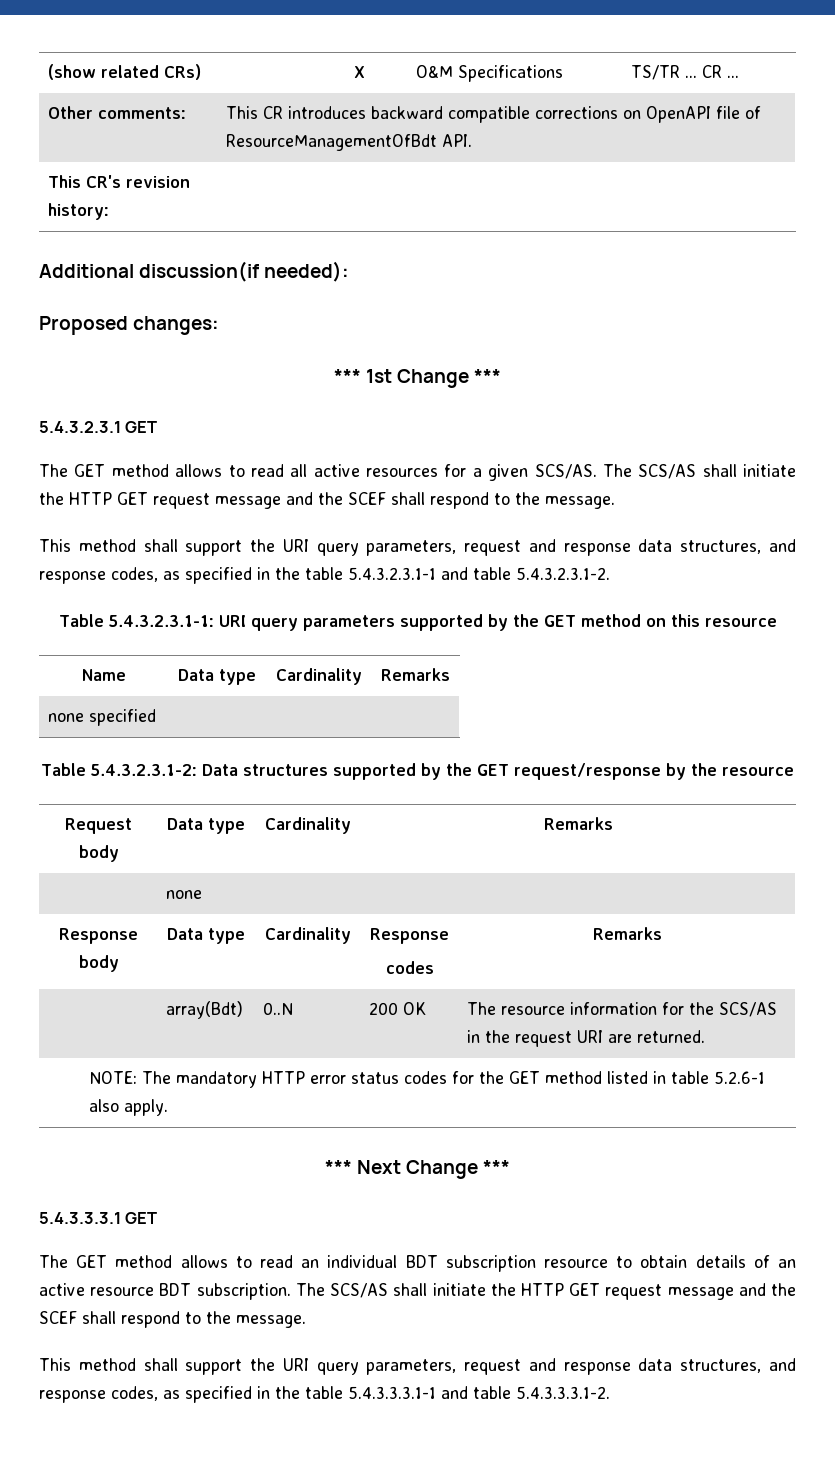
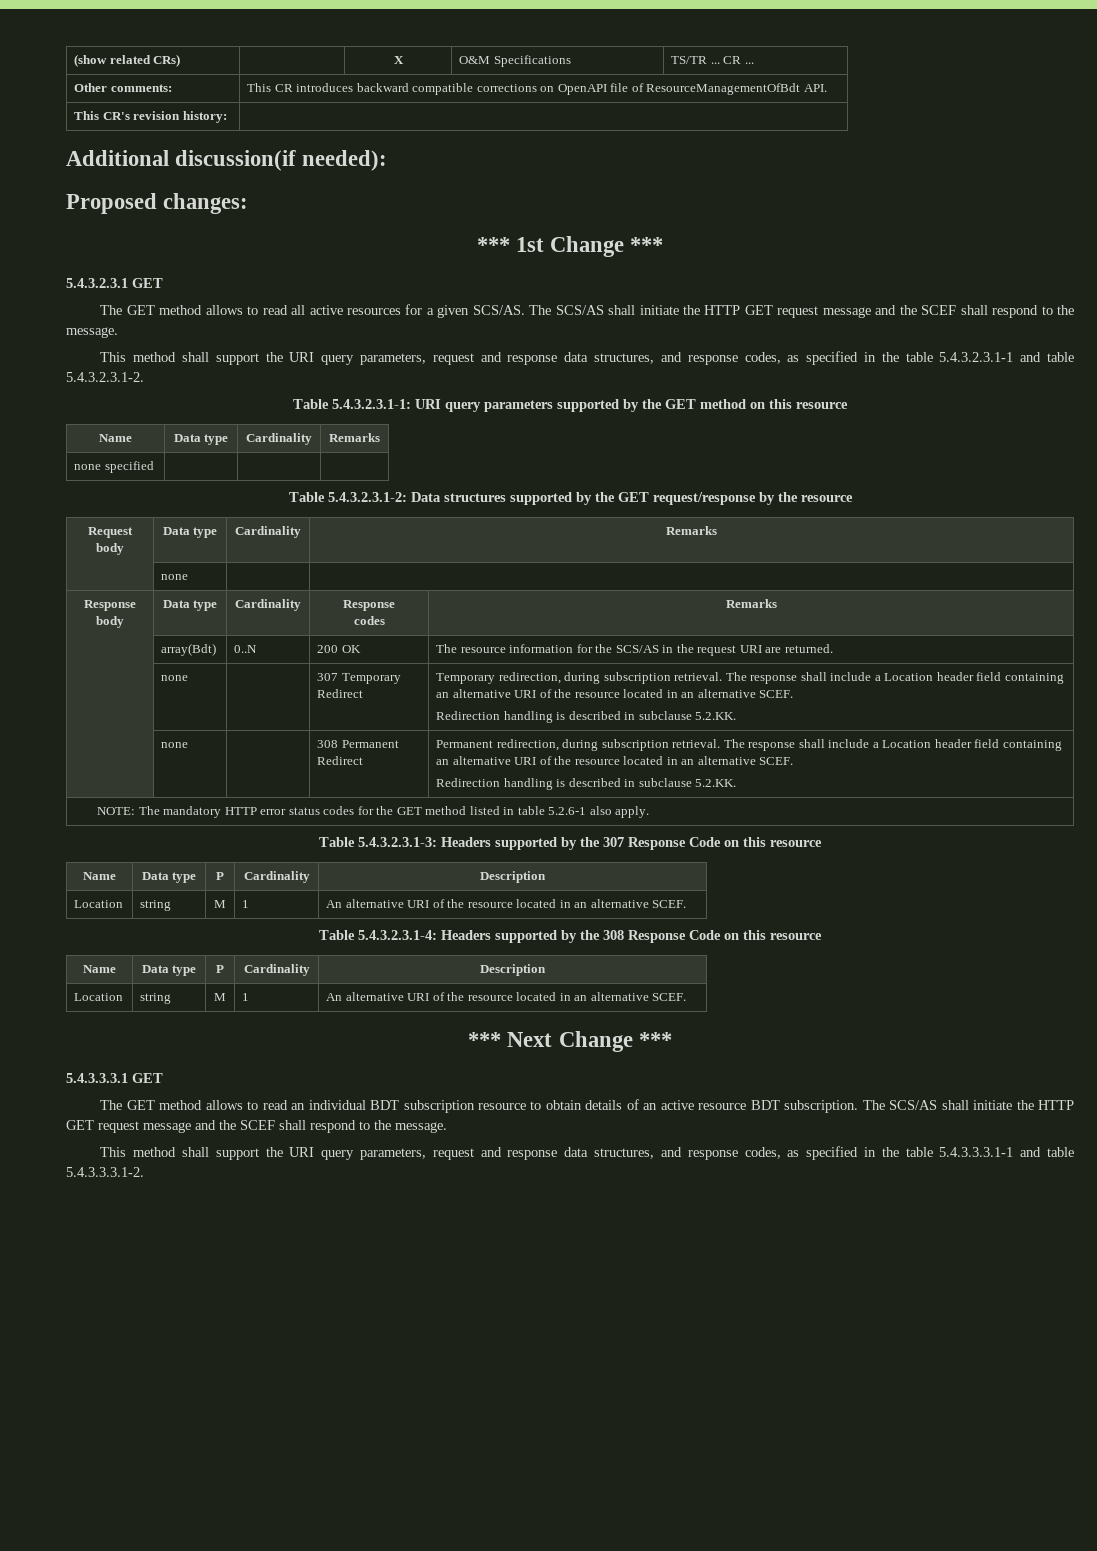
+ | none | | 307 Temporary Redirect | Temporary redirection, during subscription retrieval. The response shall include a Location header field containing an alternative URI of the resource located in an alternative SCEF.
+ Redirection handling is described in subclause 5.2.KK.
+ | none | | 308 Permanent Redirect | Permanent redirection, during subscription retrieval. The response shall include a Location header field containing an alternative URI of the resource located in an alternative SCEF.
+ Redirection handling is described in subclause 5.2.KK.
+ Table 5.4.3.2.3.1-3: Headers supported by the 307 Response Code on this resource
+ Name | Data type | P | Cardinality | Description
+ Location | string | M | 1 | An alternative URI of the resource located in an alternative SCEF.
+ Table 5.4.3.2.3.1-4: Headers supported by the 308 Response Code on this resource
+ Name | Data type | P | Cardinality | Description
+ Location | string | M | 1 | An alternative URI of the resource located in an alternative SCEF.

